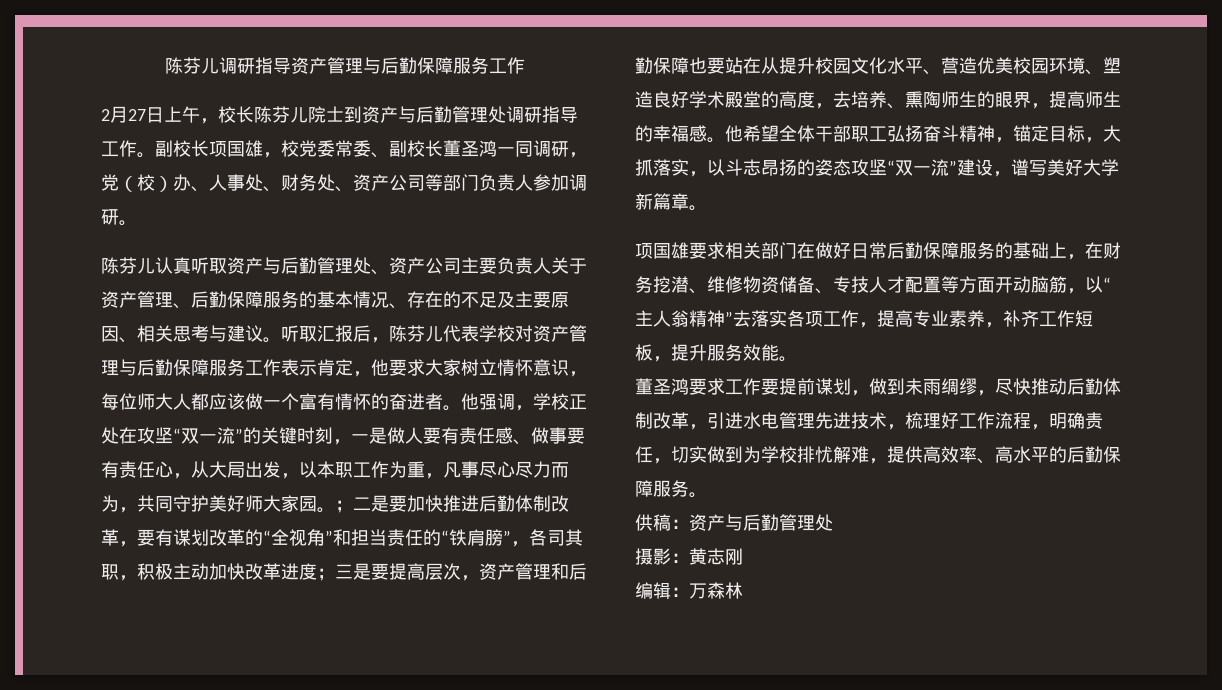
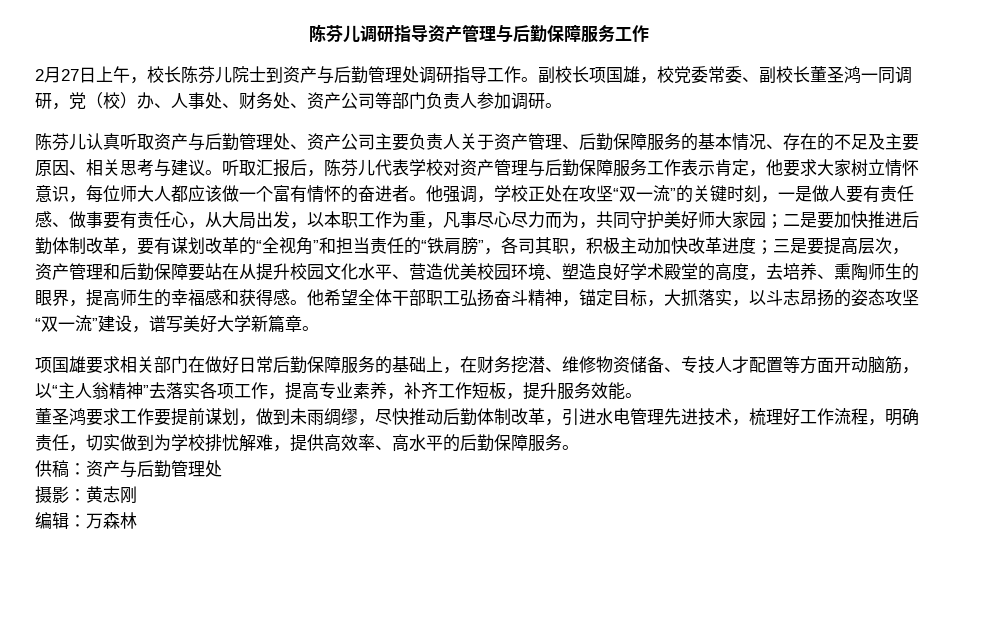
- 他强调，学校正处在攻坚“双一流”的关键时刻，一是做人要有责任感、做事要有责任心，从大局出发，以本职工作为重，凡事尽心尽力而为，共同守护美好师大家园。；
+ 他强调，学校正处在攻坚“双一流”的关键时刻，一是做人要有责任感、做事要有责任心，从大局出发，以本职工作为重，凡事尽心尽力而为，共同守护美好师大家园；
- 三是要提高层次，资产管理和后勤保障也要站在从提升校园文化水平、营造优美校园环境、塑造良好学术殿堂的高度，去培养、熏陶师生的眼界，提高师生的幸福感。
+ 三是要提高层次，资产管理和后勤保障要站在从提升校园文化水平、营造优美校园环境、塑造良好学术殿堂的高度，去培养、熏陶师生的眼界，提高师生的幸福感和获得感。

